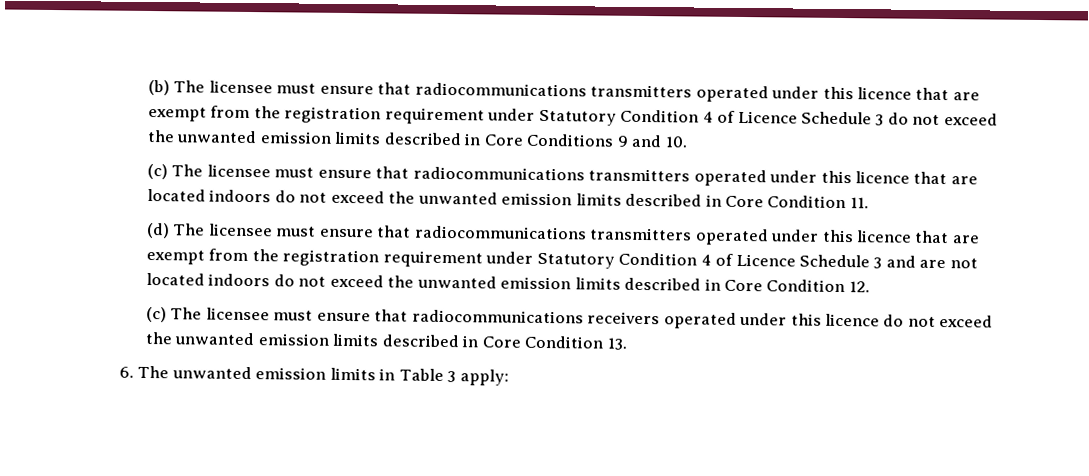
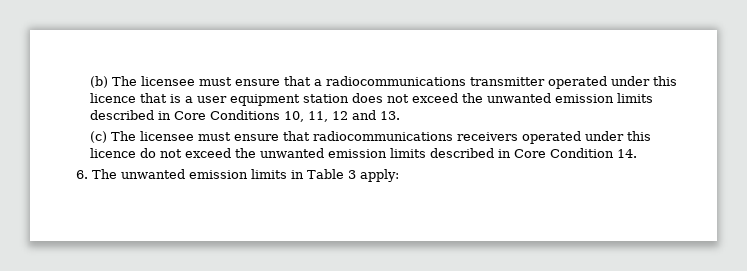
- (b) The licensee must ensure that radiocommunications transmitters operated under this licence that are exempt from the registration requirement under Statutory Condition 4 of Licence Schedule 3 do not exceed the unwanted emission limits described in Core Conditions 9 and 10.
- (c) The licensee must ensure that radiocommunications transmitters operated under this licence that are located indoors do not exceed the unwanted emission limits described in Core Condition 11.
- (d) The licensee must ensure that radiocommunications transmitters operated under this licence that are exempt from the registration requirement under Statutory Condition 4 of Licence Schedule 3 and are not located indoors do not exceed the unwanted emission limits described in Core Condition 12.
+ (b) The licensee must ensure that a radiocommunications transmitter operated under this licence that is a user equipment station does not exceed the unwanted emission limits described in Core Conditions 10, 11, 12 and 13.
- (c) The licensee must ensure that radiocommunications receivers operated under this licence do not exceed the unwanted emission limits described in Core Condition 13.
+ (c) The licensee must ensure that radiocommunications receivers operated under this licence do not exceed the unwanted emission limits described in Core Condition 14.

